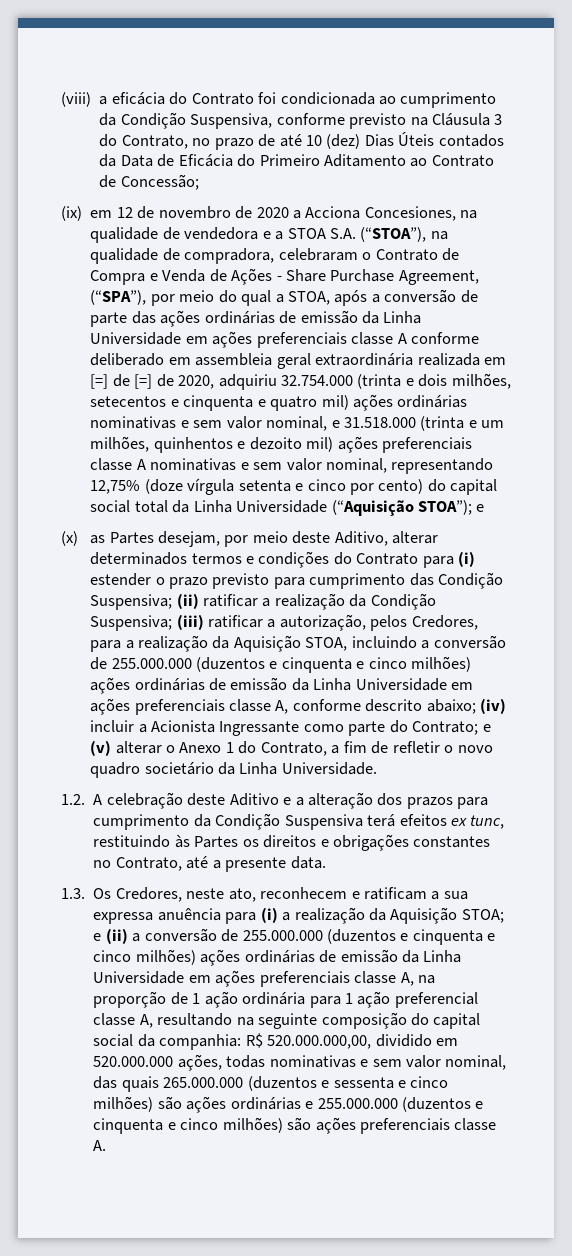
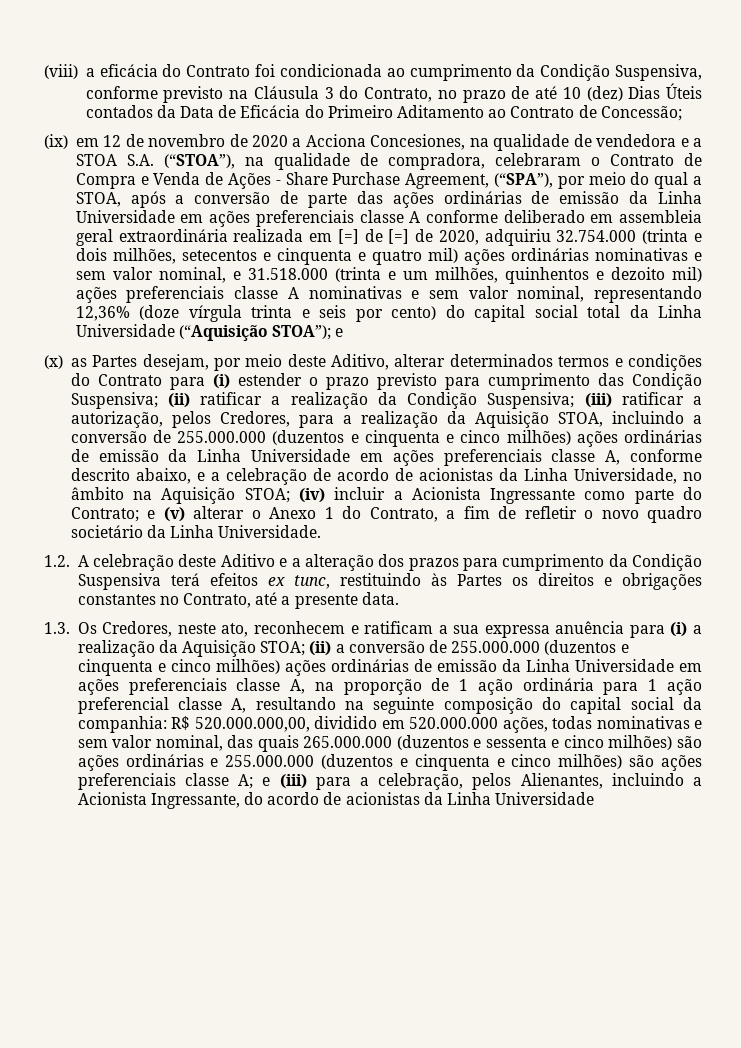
- (ix) em 12 de novembro de 2020 a Acciona Concesiones, na qualidade de vendedora e a STOA S.A. (“STOA”), na qualidade de compradora, celebraram o Contrato de Compra e Venda de Ações - Share Purchase Agreement, (“SPA”), por meio do qual a STOA, após a conversão de parte das ações ordinárias de emissão da Linha Universidade em ações preferenciais classe A conforme deliberado em assembleia geral extraordinária realizada em [=] de [=] de 2020, adquiriu 32.754.000 (trinta e dois milhões, setecentos e cinquenta e quatro mil) ações ordinárias nominativas e sem valor nominal, e 31.518.000 (trinta e um milhões, quinhentos e dezoito mil) ações preferenciais classe A nominativas e sem valor nominal, representando 12,75% (doze vírgula setenta e cinco por cento) do capital social total da Linha Universidade (“Aquisição STOA”);
+ (ix) em 12 de novembro de 2020 a Acciona Concesiones, na qualidade de vendedora e a STOA S.A. (“STOA”), na qualidade de compradora, celebraram o Contrato de Compra e Venda de Ações - Share Purchase Agreement, (“SPA”), por meio do qual a STOA, após a conversão de parte das ações ordinárias de emissão da Linha Universidade em ações preferenciais classe A conforme deliberado em assembleia geral extraordinária realizada em [=] de [=] de 2020, adquiriu 32.754.000 (trinta e dois milhões, setecentos e cinquenta e quatro mil) ações ordinárias nominativas e sem valor nominal, e 31.518.000 (trinta e um milhões, quinhentos e dezoito mil) ações preferenciais classe A nominativas e sem valor nominal, representando 12,36% (doze vírgula trinta e seis por cento) do capital social total da Linha Universidade (“Aquisição STOA”);
- (iii) ratificar a autorização, pelos Credores, para a realização da Aquisição STOA, incluindo a conversão de 255.000.000 (duzentos e cinquenta e cinco milhões) ações ordinárias de emissão da Linha Universidade em ações preferenciais classe A, conforme descrito abaixo;
+ (iii) ratificar a autorização, pelos Credores, para a realização da Aquisição STOA, incluindo a conversão de 255.000.000 (duzentos e cinquenta e cinco milhões) ações ordinárias de emissão da Linha Universidade em ações preferenciais classe A, conforme descrito abaixo, e a celebração de acordo de acionistas da Linha Universidade, no âmbito na Aquisição STOA;
- e (ii) a conversão de 255.000.000 (duzentos e cinquenta e cinco milhões) ações ordinárias de emissão da Linha Universidade em ações preferenciais classe A, na proporção de 1 ação ordinária para 1 ação preferencial classe A, resultando na seguinte composição do capital social da companhia:
+ (ii) a conversão de 255.000.000 (duzentos e cinquenta e cinco milhões) ações ordinárias de emissão da Linha Universidade em ações preferenciais classe A, na proporção de 1 ação ordinária para 1 ação preferencial classe A, resultando na seguinte composição do capital social da companhia:
- R$ 520.000.000,00, dividido em 520.000.000 ações, todas nominativas e sem valor nominal, das quais 265.000.000 (duzentos e sessenta e cinco milhões) são ações ordinárias e 255.000.000 (duzentos e cinquenta e cinco milhões) são ações preferenciais classe A.
+ R$ 520.000.000,00, dividido em 520.000.000 ações, todas nominativas e sem valor nominal, das quais 265.000.000 (duzentos e sessenta e cinco milhões) são ações ordinárias e 255.000.000 (duzentos e cinquenta e cinco milhões) são ações preferenciais classe A; e (iii) para a celebração, pelos Alienantes, incluindo a Acionista Ingressante, do acordo de acionistas da Linha Universidade

